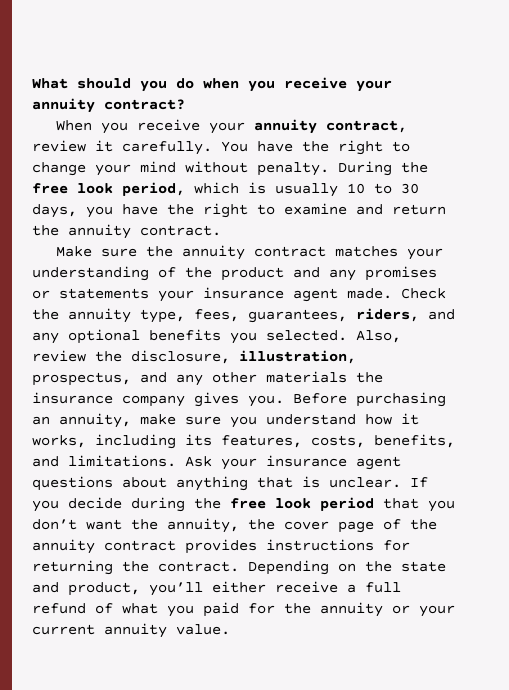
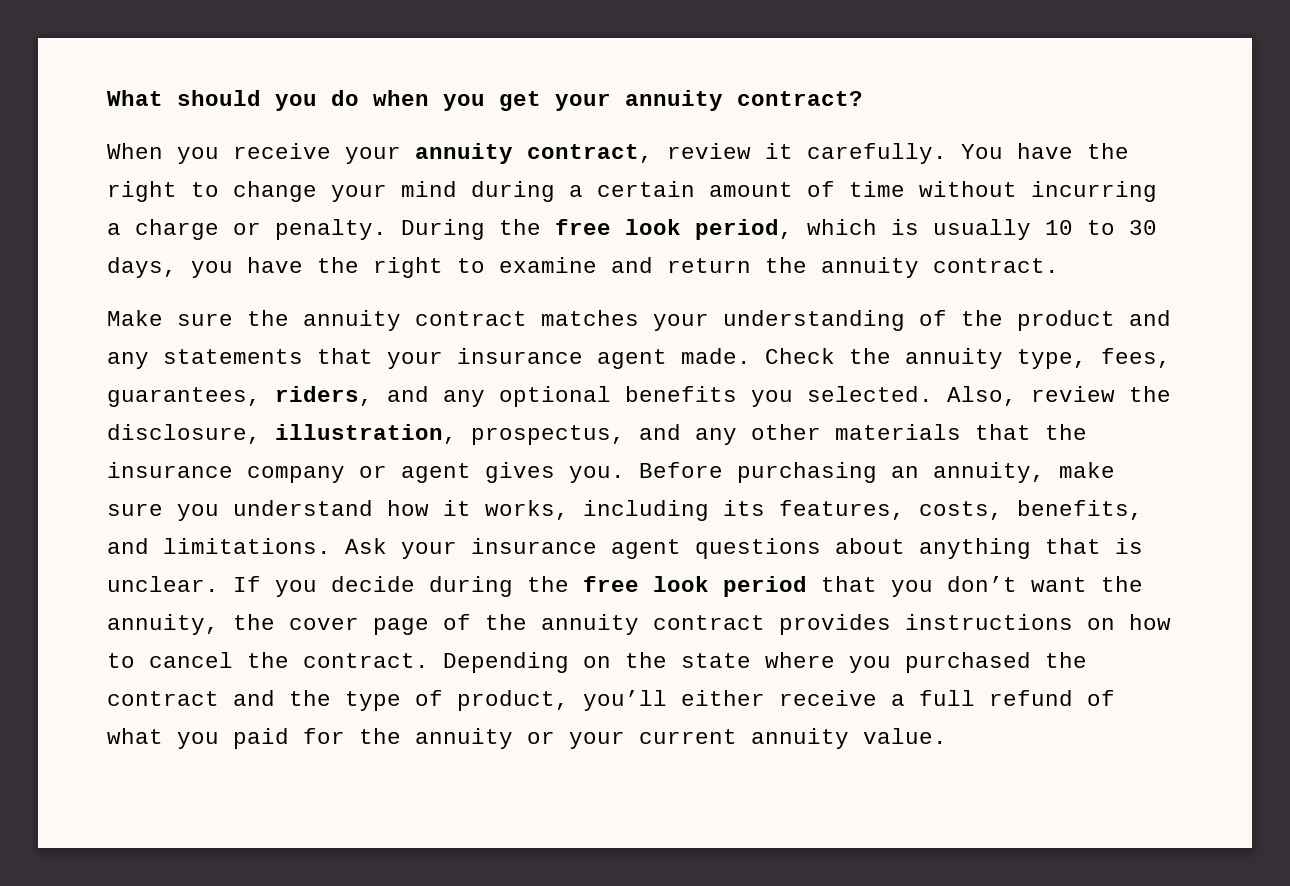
- What should you do when you receive your annuity contract?
+ What should you do when you get your annuity contract?
- You have the right to change your mind without penalty.
+ You have the right to change your mind during a certain amount of time without incurring a charge or penalty.
- Make sure the annuity contract matches your understanding of the product and any promises or statements your insurance agent made.
+ Make sure the annuity contract matches your understanding of the product and any statements that your insurance agent made.
- Also, review the disclosure, illustration, prospectus, and any other materials the insurance company gives you.
+ Also, review the disclosure, illustration, prospectus, and any other materials that the insurance company or agent gives you.
- If you decide during the free look period that you don’t want the annuity, the cover page of the annuity contract provides instructions for returning the contract.
+ If you decide during the free look period that you don’t want the annuity, the cover page of the annuity contract provides instructions on how to cancel the contract.
- Depending on the state and product, you’ll either receive a full refund of what you paid for the annuity or your current annuity value.
+ Depending on the state where you purchased the contract and the type of product, you’ll either receive a full refund of what you paid for the annuity or your current annuity value.

